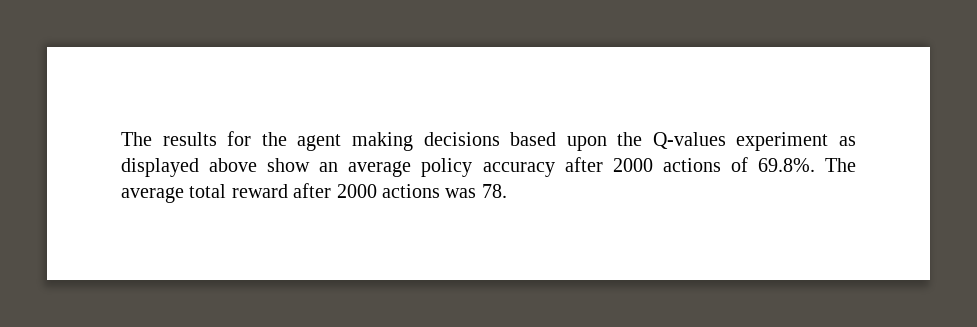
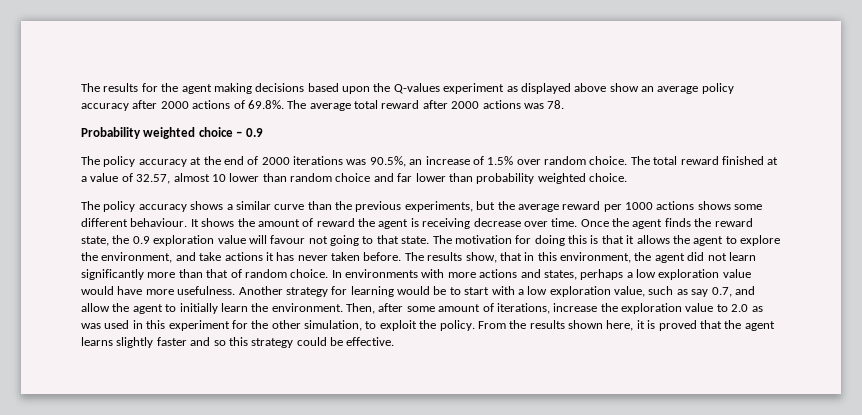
+ Probability weighted choice – 0.9
+ The policy accuracy at the end of 2000 iterations was 90.5%, an increase of 1.5% over random choice. The total reward finished at a value of 32.57, almost 10 lower than random choice and far lower than probability weighted choice.
+ The policy accuracy shows a similar curve than the previous experiments, but the average reward per 1000 actions shows some different behaviour. It shows the amount of reward the agent is receiving decrease over time. Once the agent finds the reward state, the 0.9 exploration value will favour not going to that state. The motivation for doing this is that it allows the agent to explore the environment, and take actions it has never taken before. The results show, that in this environment, the agent did not learn significantly more than that of random choice. In environments with more actions and states, perhaps a low exploration value would have more usefulness. Another strategy for learning would be to start with a low exploration value, such as say 0.7, and allow the agent to initially learn the environment. Then, after some amount of iterations, increase the exploration value to 2.0 as was used in this experiment for the other simulation, to exploit the policy. From the results shown here, it is proved that the agent learns slightly faster and so this strategy could be effective.

